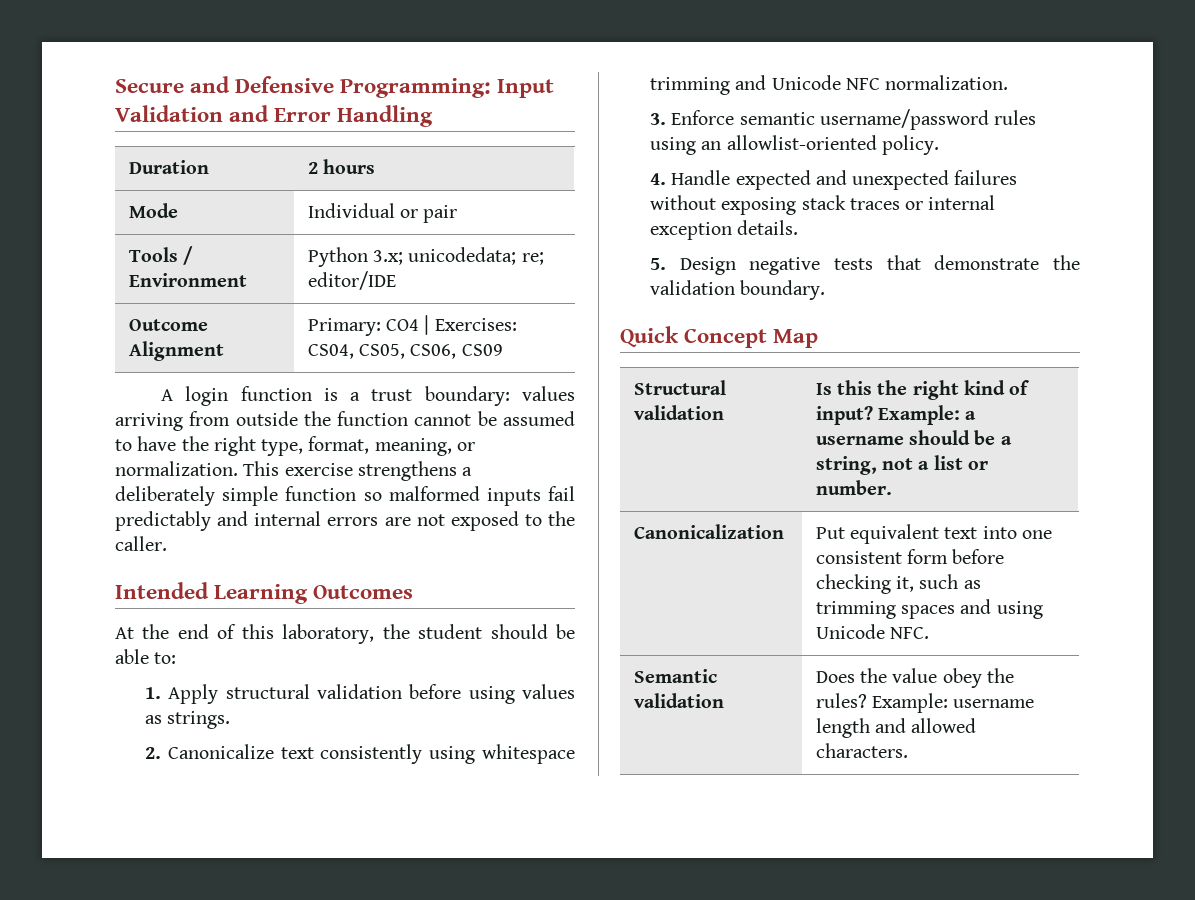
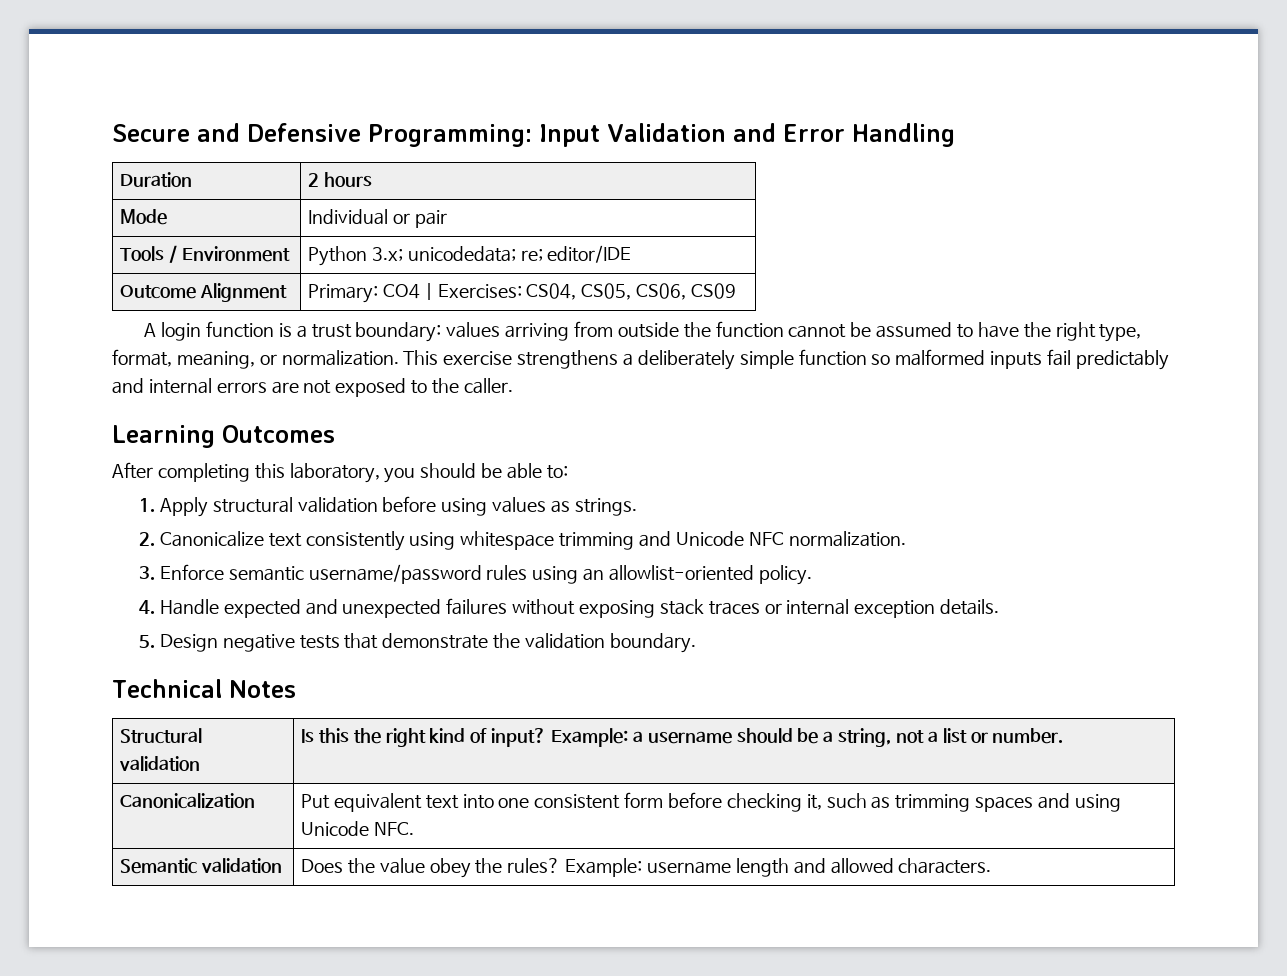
- Intended Learning Outcomes
+ Learning Outcomes
- At the end of this laboratory, the student should be able to:
+ After completing this laboratory, you should be able to:
- Quick Concept Map
+ Technical Notes

